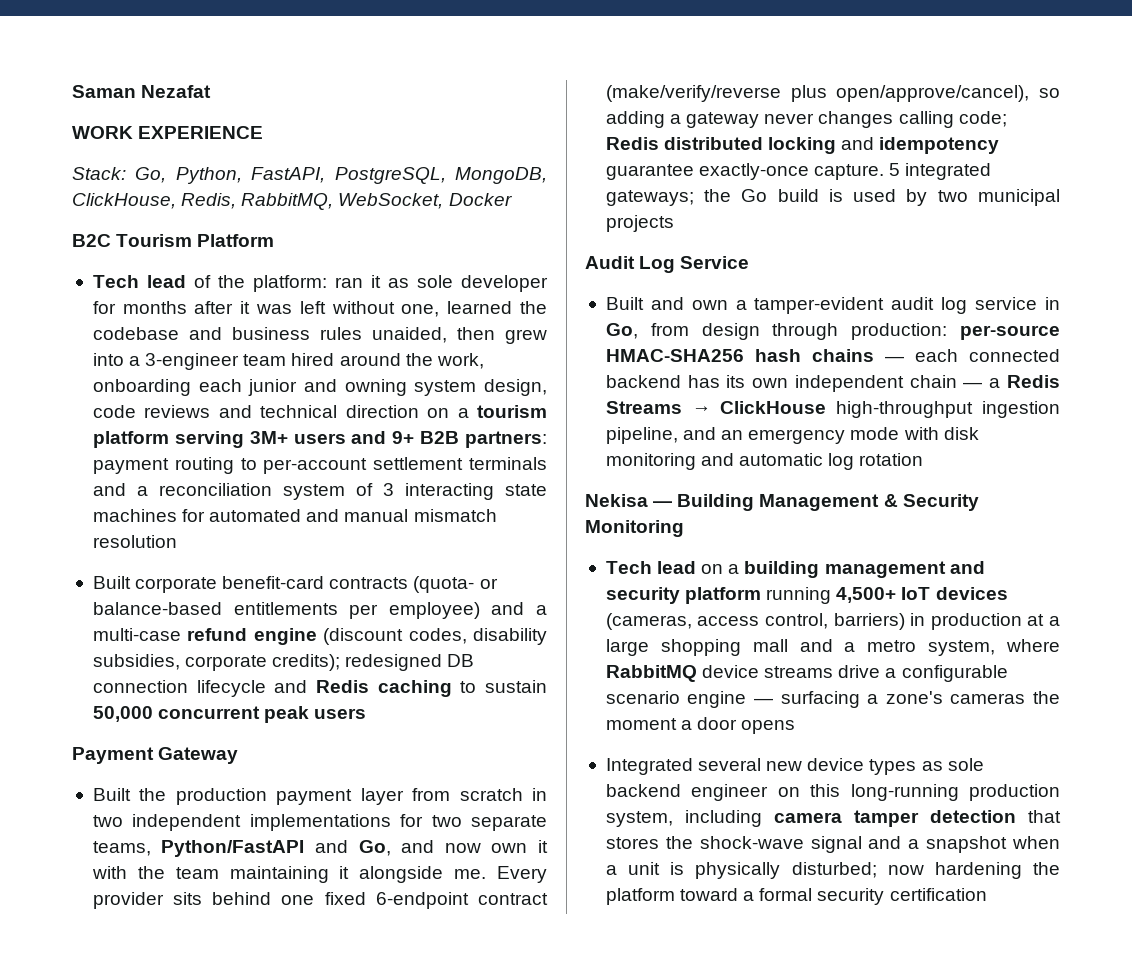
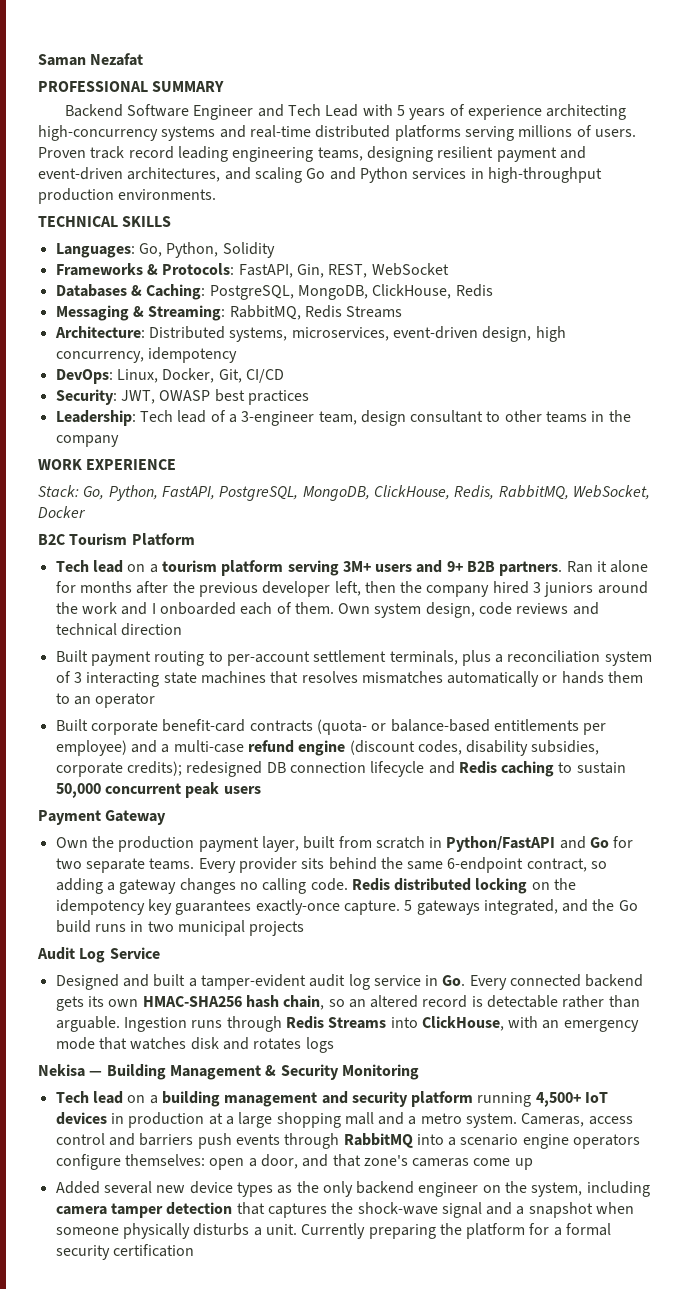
+ PROFESSIONAL SUMMARY
+ Backend Software Engineer and Tech Lead with 5 years of experience architecting high-concurrency systems and real-time distributed platforms serving millions of users. Proven track record leading engineering teams, designing resilient payment and event-driven architectures, and scaling Go and Python services in high-throughput production environments.
+ TECHNICAL SKILLS
+ Languages: Go, Python, Solidity
+ Frameworks & Protocols: FastAPI, Gin, REST, WebSocket
+ Databases & Caching: PostgreSQL, MongoDB, ClickHouse, Redis
+ Messaging & Streaming: RabbitMQ, Redis Streams
+ Architecture: Distributed systems, microservices, event-driven design, high concurrency, idempotency
+ DevOps: Linux, Docker, Git, CI/CD
+ Security: JWT, OWASP best practices
+ Leadership: Tech lead of a 3-engineer team, design consultant to other teams in the company
- Tech lead of the platform: ran it as sole developer for months after it was left without one, learned the codebase and business rules unaided, then grew into a 3-engineer team hired around the work, onboarding each junior and owning system design, code reviews and technical direction on a tourism platform serving 3M+ users and 9+ B2B partners: payment routing to per-account settlement terminals and a reconciliation system of 3 interacting state machines for automated and manual mismatch resolution
+ Tech lead on a tourism platform serving 3M+ users and 9+ B2B partners. Ran it alone for months after the previous developer left, then the company hired 3 juniors around the work and I onboarded each of them. Own system design, code reviews and technical direction
+ Built payment routing to per-account settlement terminals, plus a reconciliation system of 3 interacting state machines that resolves mismatches automatically or hands them to an operator
- Built the production payment layer from scratch in two independent implementations for two separate teams, Python/FastAPI and Go, and now own it with the team maintaining it alongside me. Every provider sits behind one fixed 6-endpoint contract (make/verify/reverse plus open/approve/cancel), so adding a gateway never changes calling code; Redis distributed locking and idempotency guarantee exactly-once capture. 5 integrated gateways; the Go build is used by two municipal projects
+ Own the production payment layer, built from scratch in Python/FastAPI and Go for two separate teams. Every provider sits behind the same 6-endpoint contract, so adding a gateway changes no calling code. Redis distributed locking on the idempotency key guarantees exactly-once capture. 5 gateways integrated, and the Go build runs in two municipal projects
- Built and own a tamper-evident audit log service in Go, from design through production: per-source HMAC-SHA256 hash chains — each connected backend has its own independent chain — a Redis Streams → ClickHouse high-throughput ingestion pipeline, and an emergency mode with disk monitoring and automatic log rotation
+ Designed and built a tamper-evident audit log service in Go. Every connected backend gets its own HMAC-SHA256 hash chain, so an altered record is detectable rather than arguable. Ingestion runs through Redis Streams into ClickHouse, with an emergency mode that watches disk and rotates logs
- Tech lead on a building management and security platform running 4,500+ IoT devices (cameras, access control, barriers) in production at a large shopping mall and a metro system, where RabbitMQ device streams drive a configurable scenario engine — surfacing a zone's cameras the moment a door opens
- Integrated several new device types as sole backend engineer on this long-running production system, including camera tamper detection that stores the shock-wave signal and a snapshot when a unit is physically disturbed; now hardening the platform toward a formal security certification
+ Tech lead on a building management and security platform running 4,500+ IoT devices in production at a large shopping mall and a metro system. Cameras, access control and barriers push events through RabbitMQ into a scenario engine operators configure themselves: open a door, and that zone's cameras come up
+ Added several new device types as the only backend engineer on the system, including camera tamper detection that captures the shock-wave signal and a snapshot when someone physically disturbs a unit. Currently preparing the platform for a formal security certification

